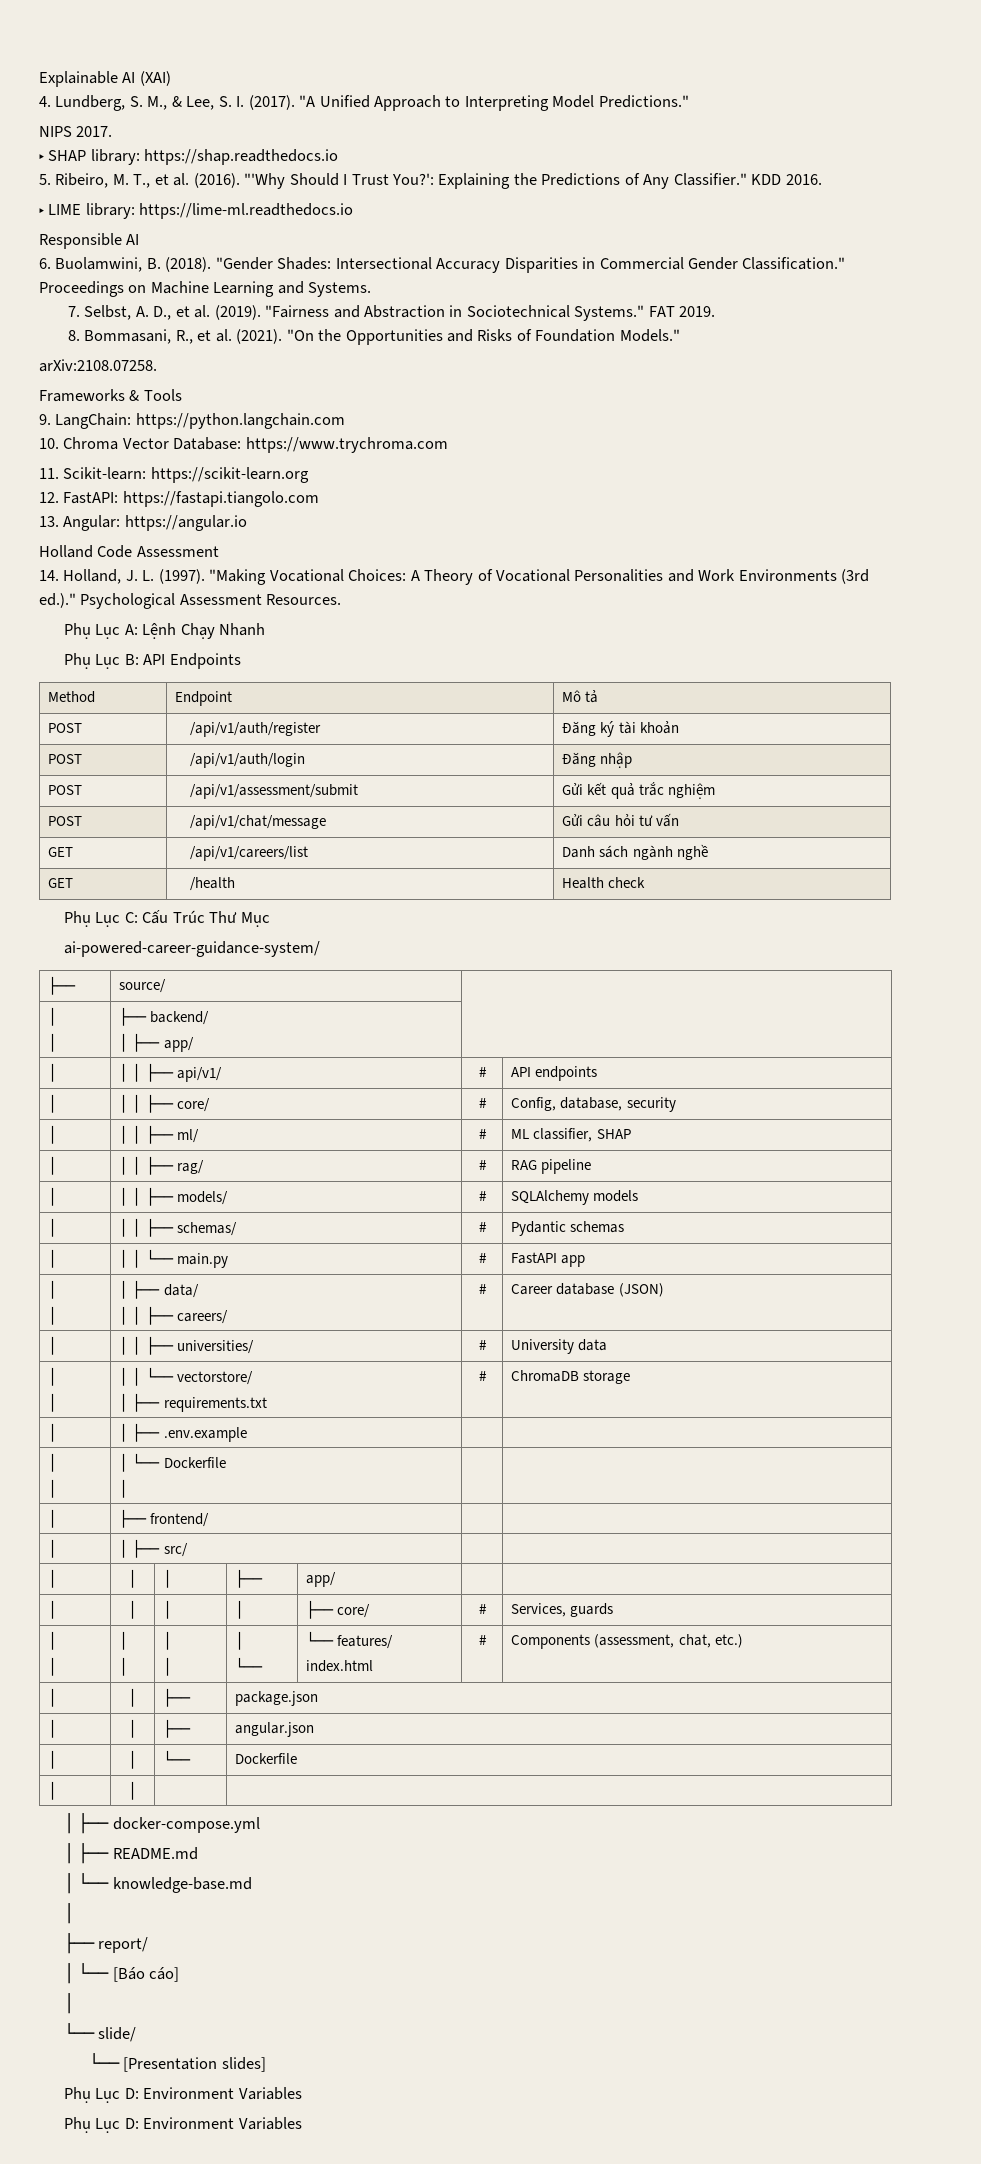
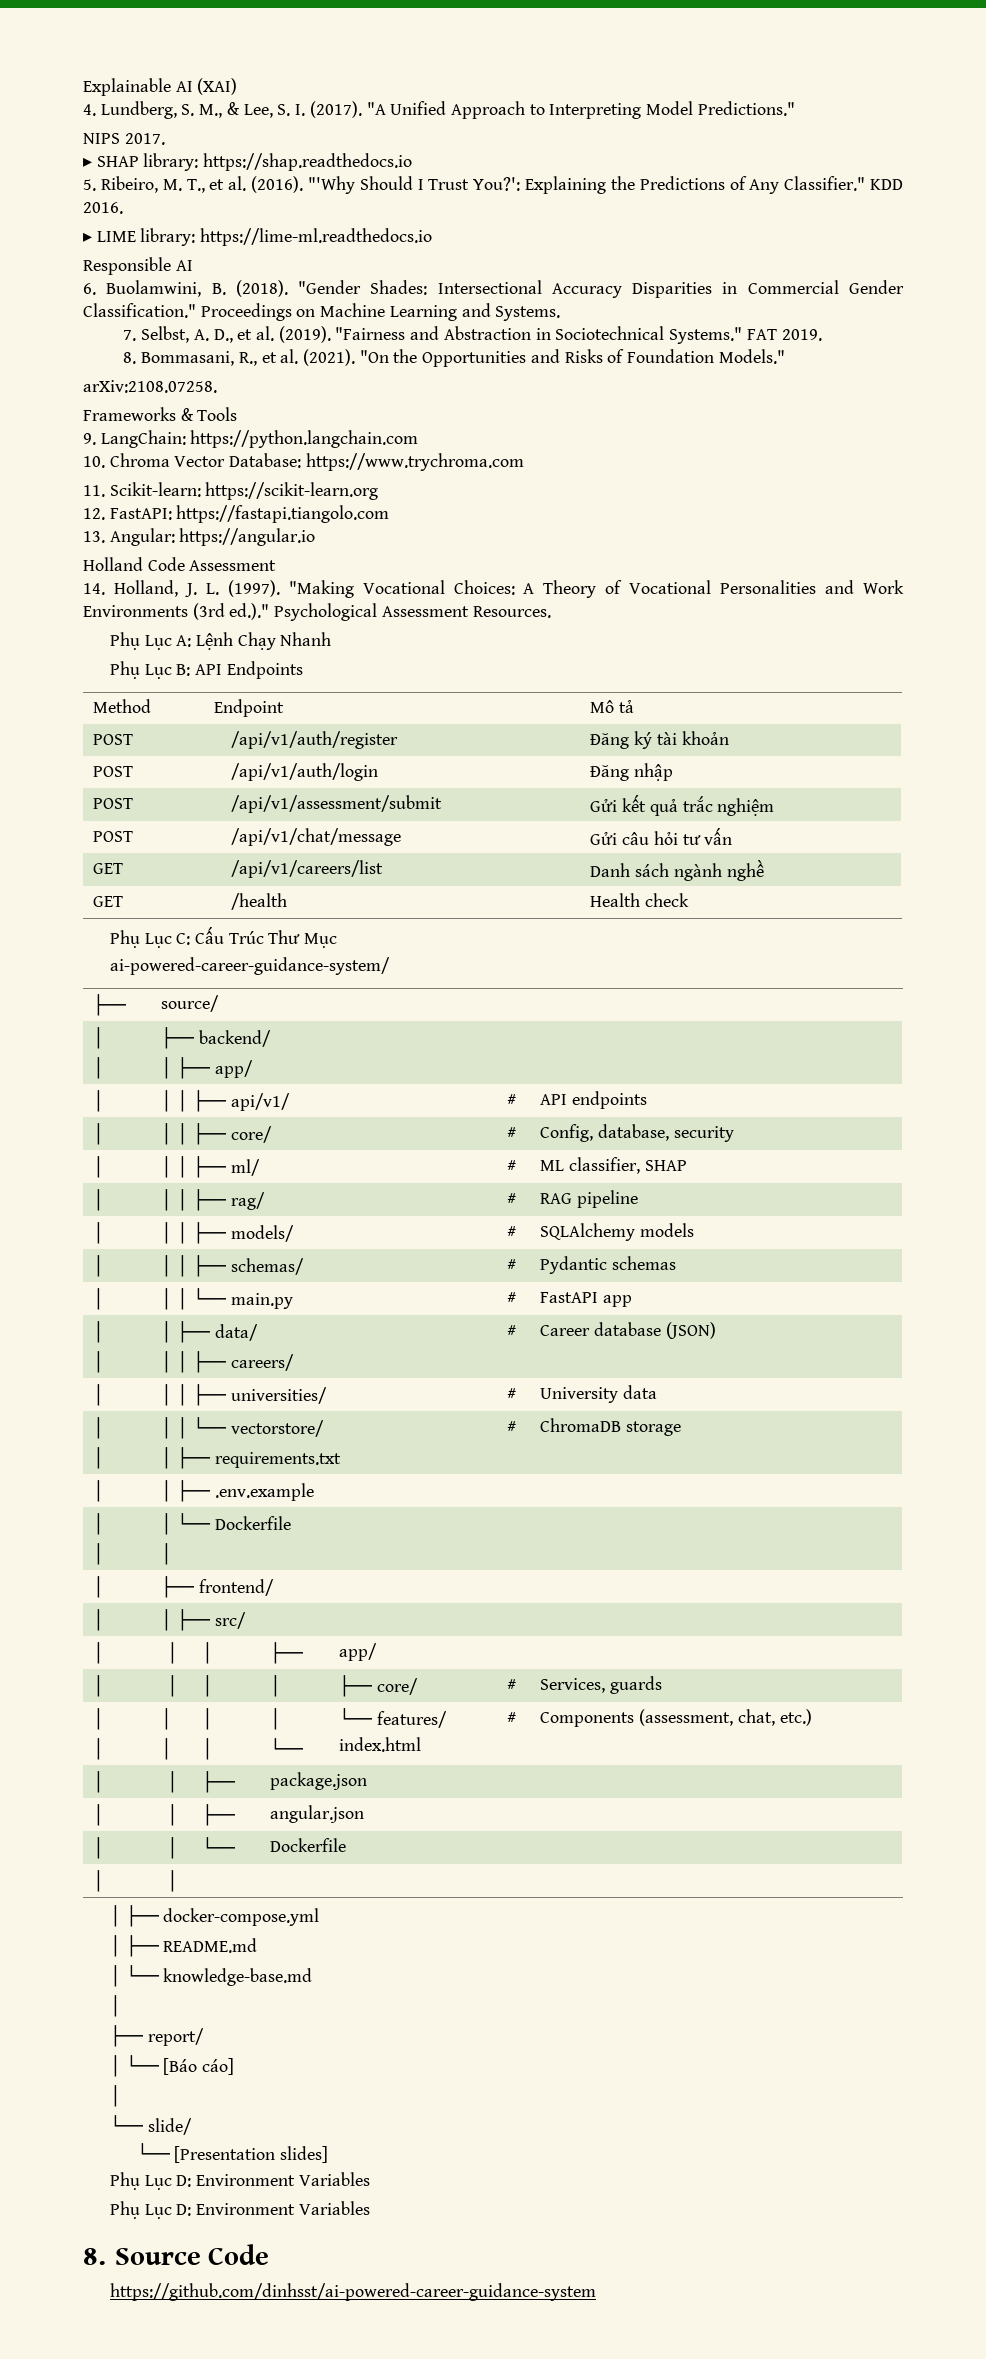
+ 8. Source Code
+ https://github.com/dinhsst/ai-powered-career-guidance-system

